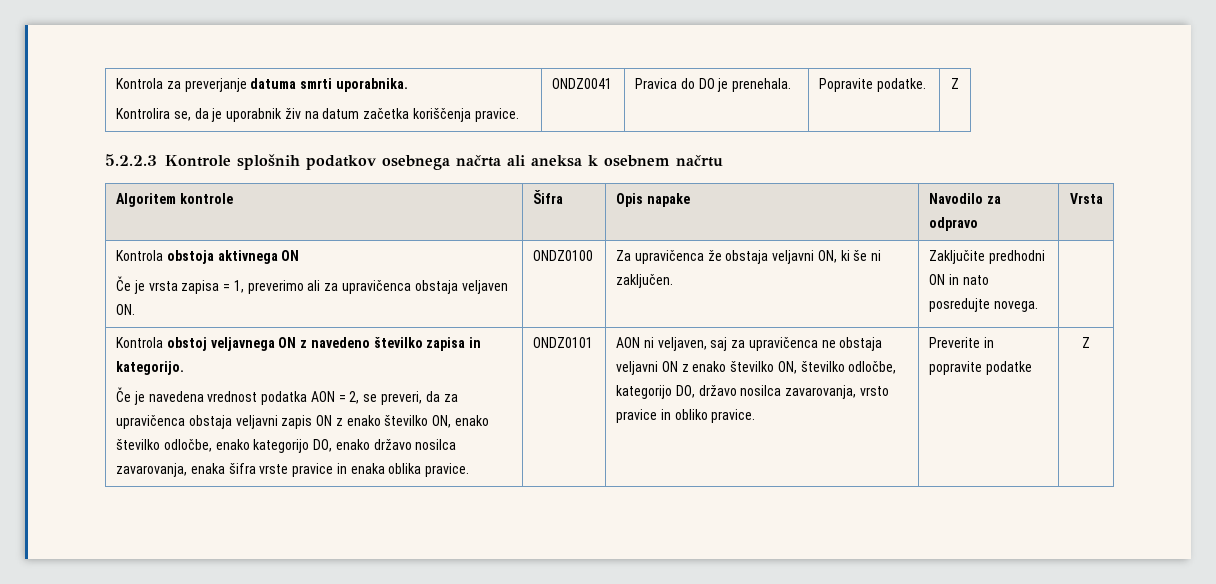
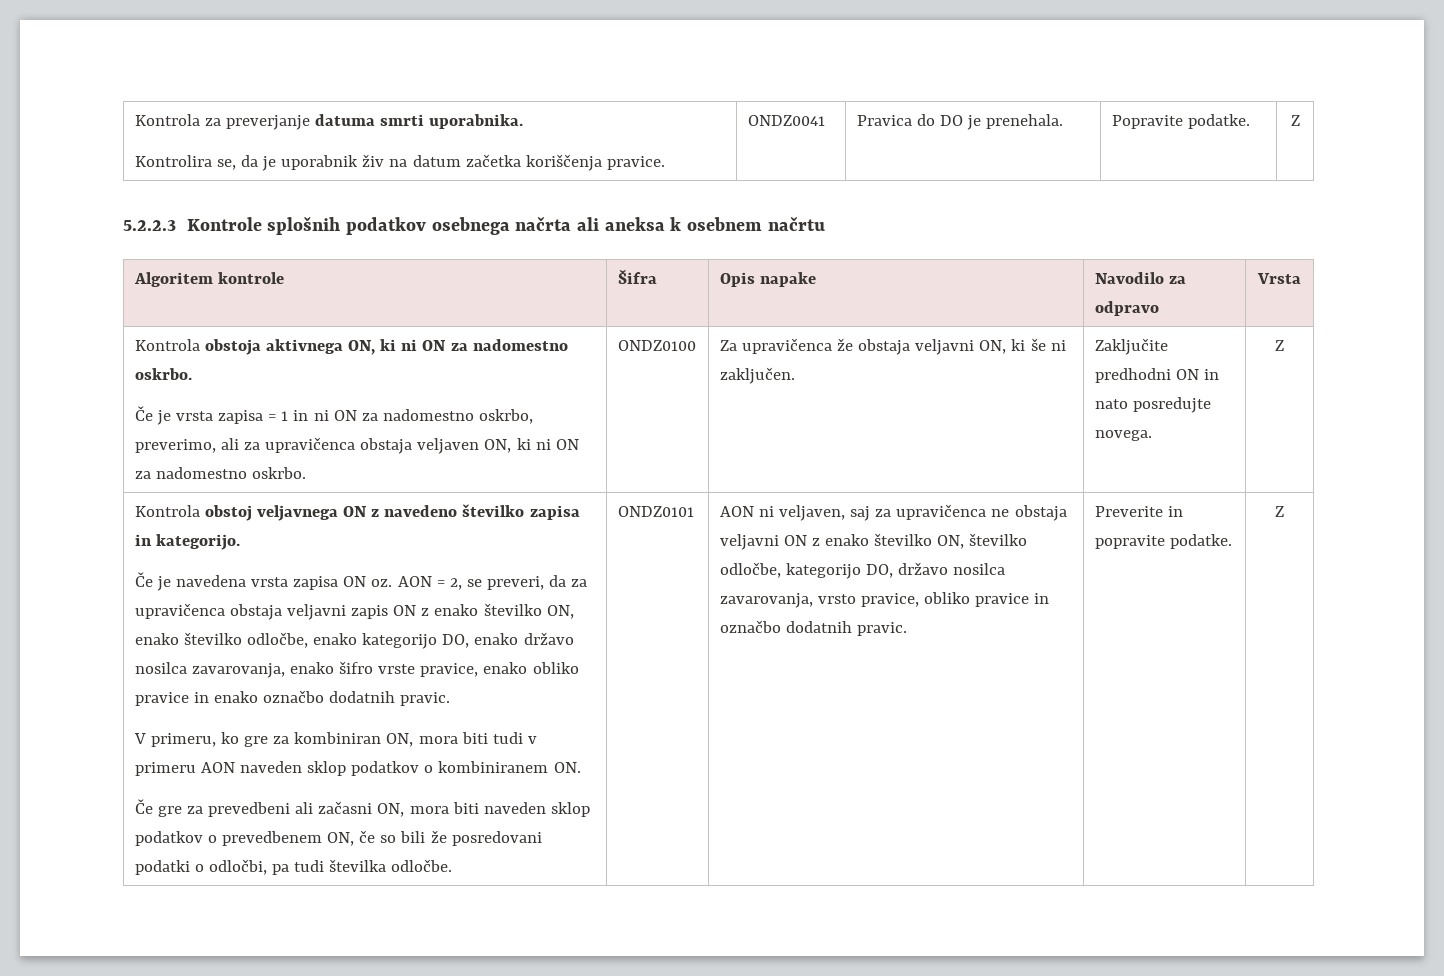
- Kontrola obstoja aktivnega ON
+ Kontrola obstoja aktivnega ON, ki ni ON za nadomestno oskrbo.
- Če je vrsta zapisa = 1, preverimo ali za upravičenca obstaja veljaven ON.
+ Če je vrsta zapisa = 1 in ni ON za nadomestno oskrbo, preverimo, ali za upravičenca obstaja veljaven ON, ki ni ON za nadomestno oskrbo.
- Zaključite predhodni ON in nato posredujte novega.
+ Zaključite predhodni ON in nato posredujte novega. | Z
- Če je navedena vrednost podatka AON = 2, se preveri, da za upravičenca obstaja veljavni zapis ON z enako številko ON, enako številko odločbe, enako kategorijo DO, enako državo nosilca zavarovanja, enaka šifra vrste pravice in enaka oblika pravice.
+ Če je navedena vrsta zapisa ON oz. AON = 2, se preveri, da za upravičenca obstaja veljavni zapis ON z enako številko ON, enako številko odločbe, enako kategorijo DO, enako državo nosilca zavarovanja, enako šifro vrste pravice, enako obliko pravice in enako označbo dodatnih pravic.
+ V primeru, ko gre za kombiniran ON, mora biti tudi v primeru AON naveden sklop podatkov o kombiniranem ON.
+ Če gre za prevedbeni ali začasni ON, mora biti naveden sklop podatkov o prevedbenem ON, če so bili že posredovani podatki o odločbi, pa tudi številka odločbe.
- AON ni veljaven, saj za upravičenca ne obstaja veljavni ON z enako številko ON, številko odločbe, kategorijo DO, državo nosilca zavarovanja, vrsto pravice in obliko pravice.
+ AON ni veljaven, saj za upravičenca ne obstaja veljavni ON z enako številko ON, številko odločbe, kategorijo DO, državo nosilca zavarovanja, vrsto pravice, obliko pravice in označbo dodatnih pravic.
- Preverite in popravite podatke
+ Preverite in popravite podatke.

